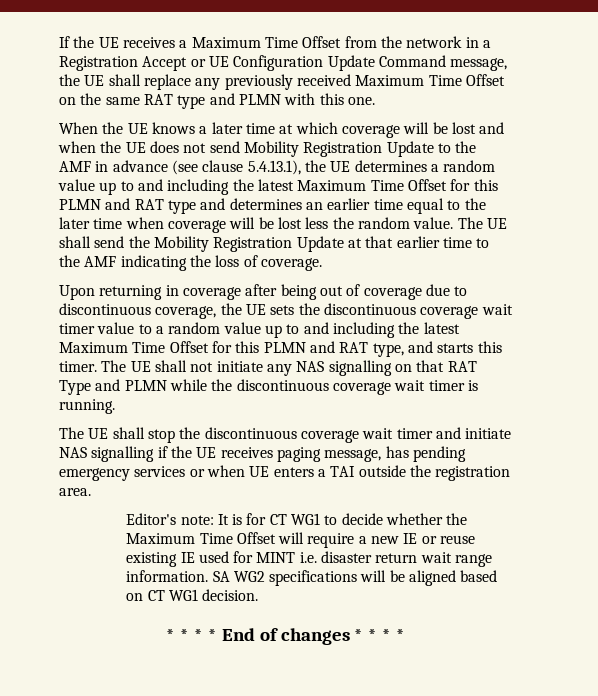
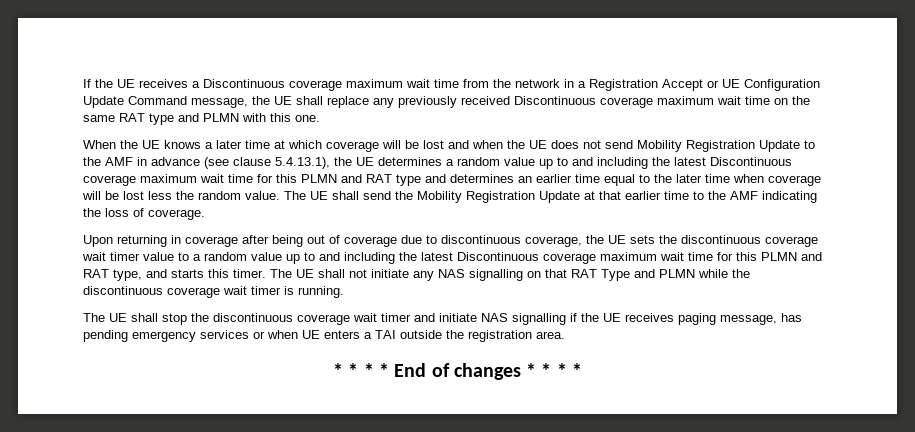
- If the UE receives a Maximum Time Offset from the network in a Registration Accept or UE Configuration Update Command message, the UE shall replace any previously received Maximum Time Offset on the same RAT type and PLMN with this one.
+ If the UE receives a Discontinuous coverage maximum wait time from the network in a Registration Accept or UE Configuration Update Command message, the UE shall replace any previously received Discontinuous coverage maximum wait time on the same RAT type and PLMN with this one.
- When the UE knows a later time at which coverage will be lost and when the UE does not send Mobility Registration Update to the AMF in advance (see clause 5.4.13.1), the UE determines a random value up to and including the latest Maximum Time Offset for this PLMN and RAT type and determines an earlier time equal to the later time when coverage will be lost less the random value.
+ When the UE knows a later time at which coverage will be lost and when the UE does not send Mobility Registration Update to the AMF in advance (see clause 5.4.13.1), the UE determines a random value up to and including the latest Discontinuous coverage maximum wait time for this PLMN and RAT type and determines an earlier time equal to the later time when coverage will be lost less the random value.
- Upon returning in coverage after being out of coverage due to discontinuous coverage, the UE sets the discontinuous coverage wait timer value to a random value up to and including the latest Maximum Time Offset for this PLMN and RAT type, and starts this timer.
+ Upon returning in coverage after being out of coverage due to discontinuous coverage, the UE sets the discontinuous coverage wait timer value to a random value up to and including the latest Discontinuous coverage maximum wait time for this PLMN and RAT type, and starts this timer.
- Editor's note: It is for CT WG1 to decide whether the Maximum Time Offset will require a new IE or reuse existing IE used for MINT i.e. disaster return wait range information. SA WG2 specifications will be aligned based on CT WG1 decision.

